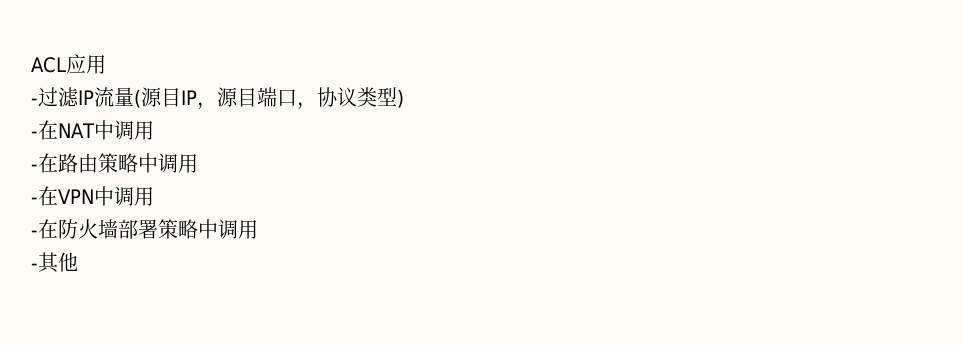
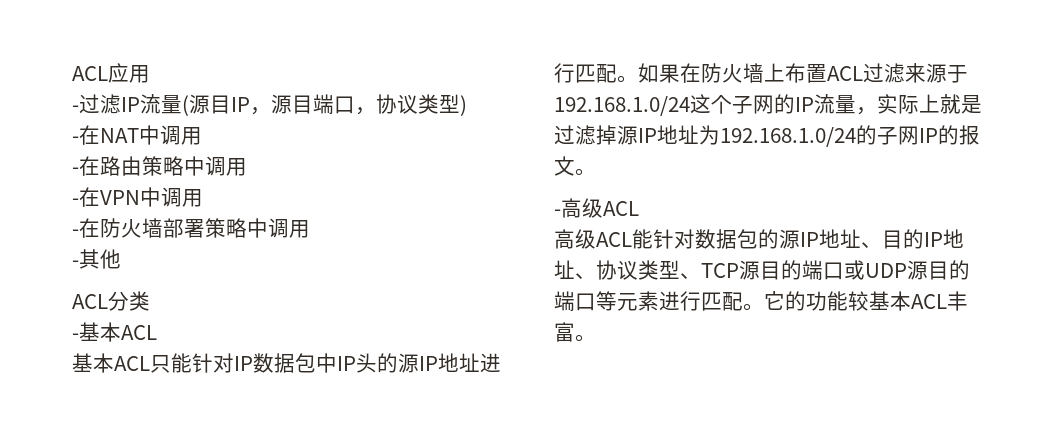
+ ACL分类
+ -基本ACL
+ 基本ACL只能针对IP数据包中IP头的源IP地址进行匹配。如果在防火墙上布置ACL过滤来源于192.168.1.0/24这个子网的IP流量，实际上就是过滤掉源IP地址为192.168.1.0/24的子网IP的报文。
+ -高级ACL
+ 高级ACL能针对数据包的源IP地址、目的IP地址、协议类型、TCP源目的端口或UDP源目的端口等元素进行匹配。它的功能较基本ACL丰富。

